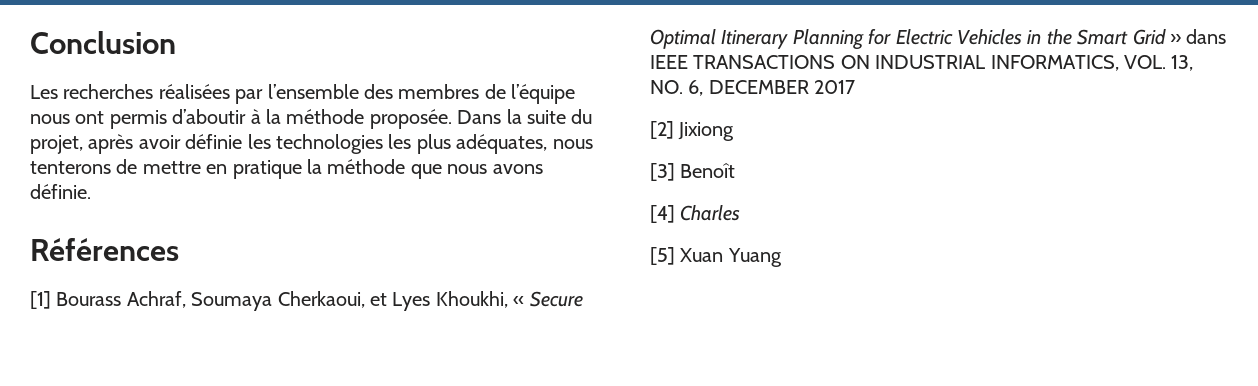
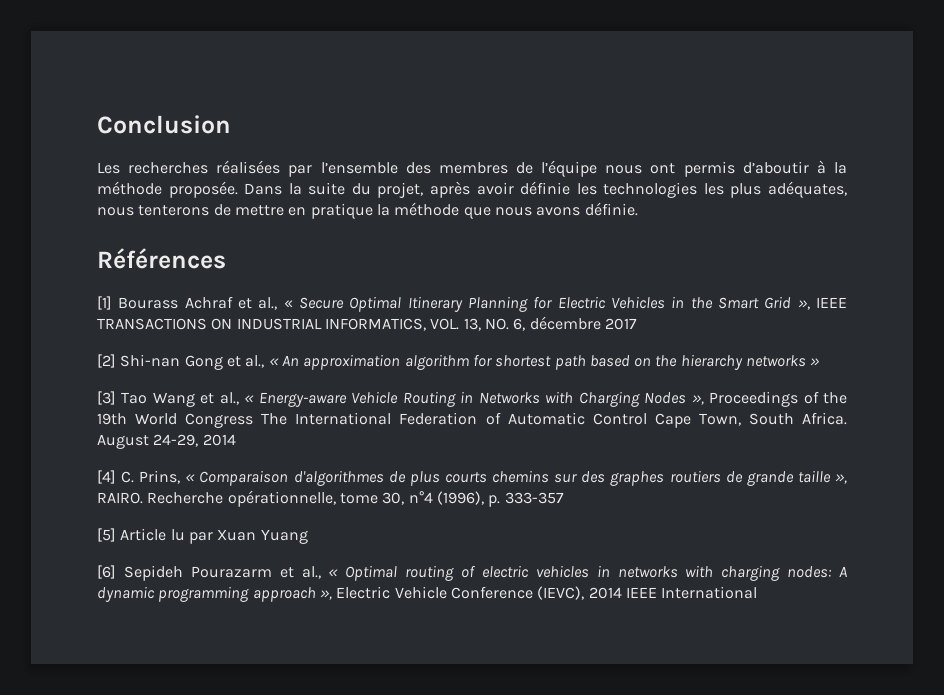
- [1] Bourass Achraf, Soumaya Cherkaoui, et Lyes Khoukhi, « Secure Optimal Itinerary Planning for Electric Vehicles in the Smart Grid » dans IEEE TRANSACTIONS ON INDUSTRIAL INFORMATICS, VOL. 13, NO. 6, DECEMBER 2017
+ [1] Bourass Achraf et al., « Secure Optimal Itinerary Planning for Electric Vehicles in the Smart Grid », IEEE TRANSACTIONS ON INDUSTRIAL INFORMATICS, VOL. 13, NO. 6, décembre 2017
- [2] Jixiong
- [3] Benoît
- [4] Charles
- [5] Xuan Yuang
+ [2] Shi-nan Gong et al., « An approximation algorithm for shortest path based on the hierarchy networks »
+ [3] Tao Wang et al., « Energy-aware Vehicle Routing in Networks with Charging Nodes », Proceedings of the 19th World Congress The International Federation of Automatic Control Cape Town, South Africa. August 24-29, 2014
+ [4] C. Prins, « Comparaison d'algorithmes de plus courts chemins sur des graphes routiers de grande taille », RAIRO. Recherche opérationnelle, tome 30, n°4 (1996), p. 333-357
+ [5] Article lu par Xuan Yuang
+ [6] Sepideh Pourazarm et al., « Optimal routing of electric vehicles in networks with charging nodes: A dynamic programming approach », Electric Vehicle Conference (IEVC), 2014 IEEE International

